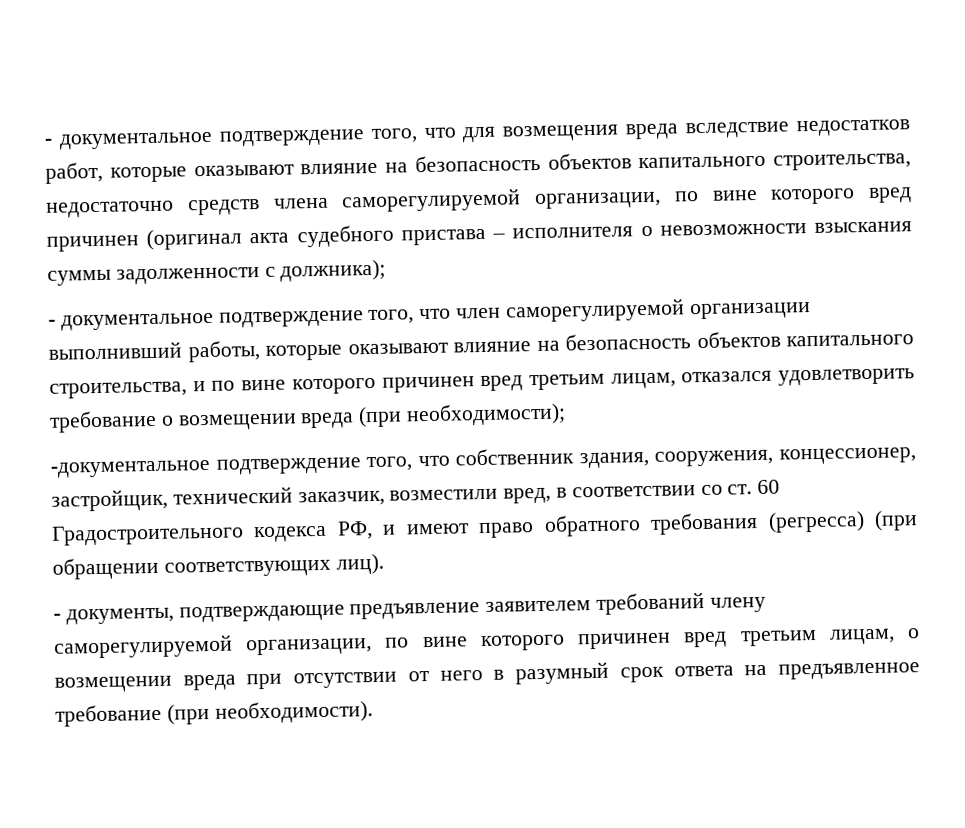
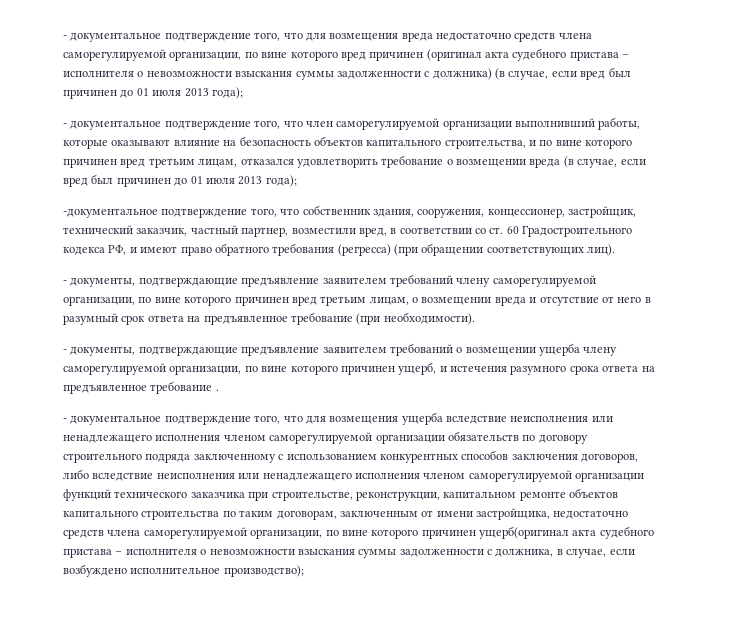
- - документальное подтверждение того, что для возмещения вреда вследствие недостатков работ, которые оказывают влияние на безопасность объектов капитального строительства, недостаточно средств члена саморегулируемой организации, по вине которого вред причинен (оригинал акта судебного пристава – исполнителя о невозможности взыскания суммы задолженности с должника);
+ - документальное подтверждение того, что для возмещения вреда недостаточно средств члена саморегулируемой организации, по вине которого вред причинен (оригинал акта судебного пристава – исполнителя о невозможности взыскания суммы задолженности с должника) (в случае, если вред был причинен до 01 июля 2013 года);
- - документальное подтверждение того, что член саморегулируемой организации выполнивший работы, которые оказывают влияние на безопасность объектов капитального строительства, и по вине которого причинен вред третьим лицам, отказался удовлетворить требование о возмещении вреда (при необходимости);
+ - документальное подтверждение того, что член саморегулируемой организации выполнивший работы, которые оказывают влияние на безопасность объектов капитального строительства, и по вине которого причинен вред третьим лицам, отказался удовлетворить требование о возмещении вреда (в случае, если вред был причинен до 01 июля 2013 года);
- -документальное подтверждение того, что собственник здания, сооружения, концессионер, застройщик, технический заказчик, возместили вред, в соответствии со ст. 60 Градостроительного кодекса РФ, и имеют право обратного требования (регресса) (при обращении соответствующих лиц).
+ -документальное подтверждение того, что собственник здания, сооружения, концессионер, застройщик, технический заказчик, частный партнер, возместили вред, в соответствии со ст. 60 Градостроительного кодекса РФ, и имеют право обратного требования (регресса) (при обращении соответствующих лиц).
- - документы, подтверждающие предъявление заявителем требований члену саморегулируемой организации, по вине которого причинен вред третьим лицам, о возмещении вреда при отсутствии от него в разумный срок ответа на предъявленное требование (при необходимости).
+ - документы, подтверждающие предъявление заявителем требований члену саморегулируемой организации, по вине которого причинен вред третьим лицам, о возмещении вреда и отсутствие от него в разумный срок ответа на предъявленное требование (при необходимости).
+ - документы, подтверждающие предъявление заявителем требований о возмещении ущерба члену саморегулируемой организации, по вине которого причинен ущерб, и истечения разумного срока ответа на предъявленное требование .
+ - документальное подтверждение того, что для возмещения ущерба вследствие неисполнения или ненадлежащего исполнения членом саморегулируемой организации обязательств по договору строительного подряда заключенному с использованием конкурентных способов заключения договоров, либо вследствие неисполнения или ненадлежащего исполнения членом саморегулируемой организации функций технического заказчика при строительстве, реконструкции, капитальном ремонте объектов капитального строительства по таким договорам, заключенным от имени застройщика, недостаточно средств члена саморегулируемой организации, по вине которого причинен ущерб(оригинал акта судебного пристава – исполнителя о невозможности взыскания суммы задолженности с должника, в случае, если возбуждено исполнительное производство);

